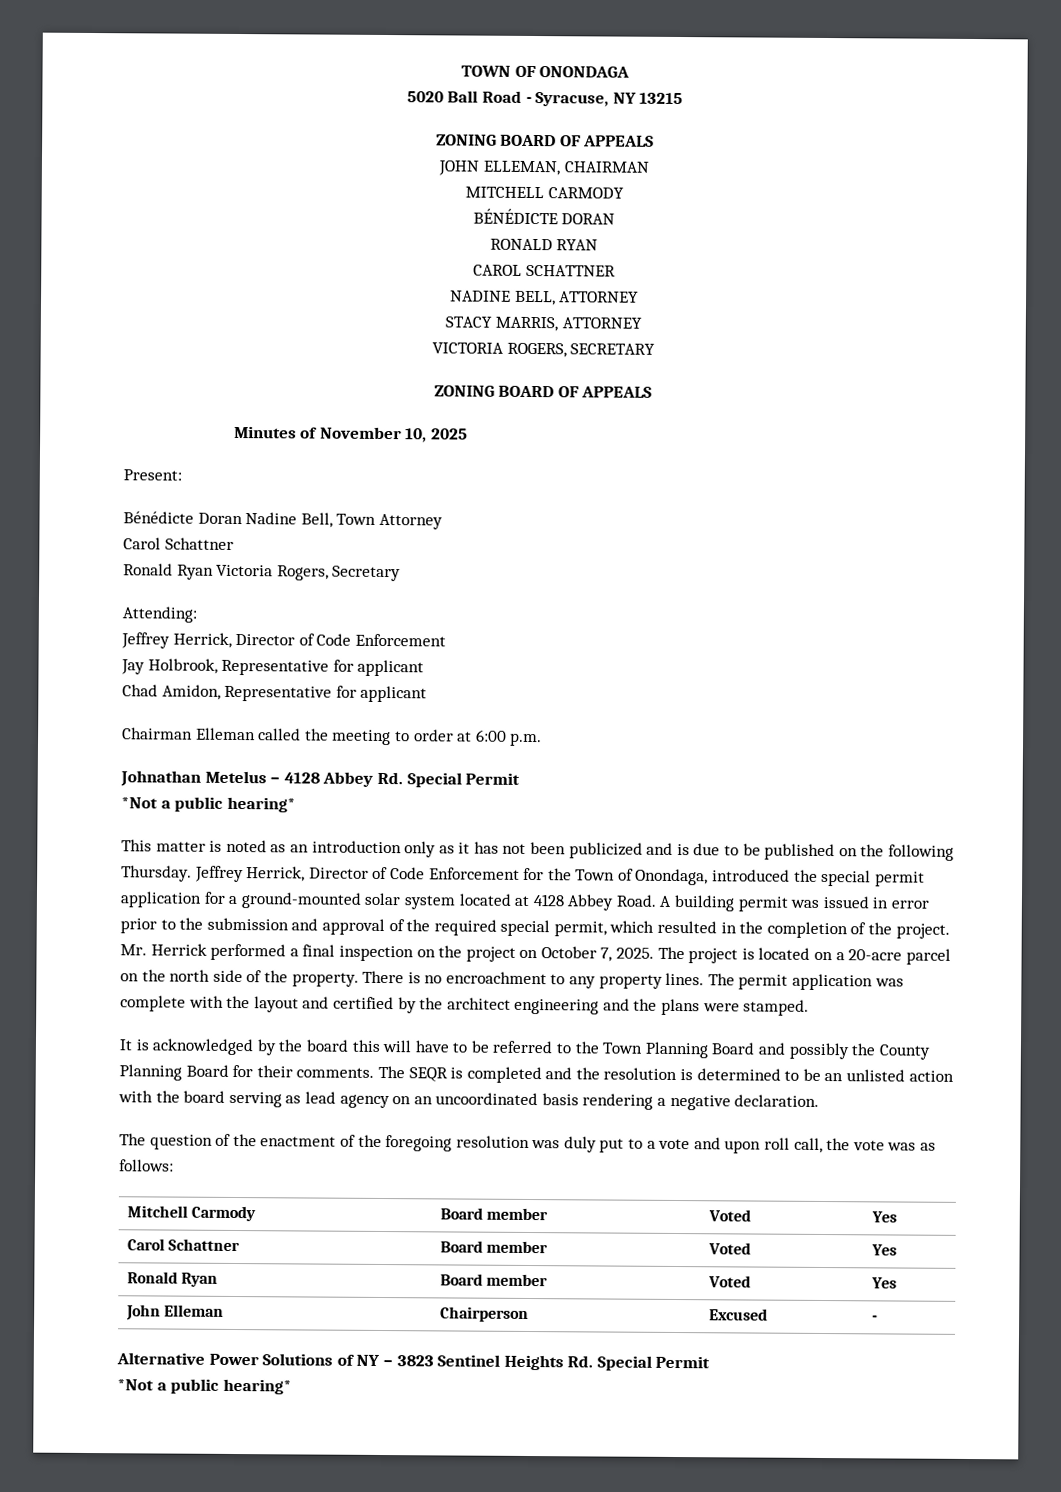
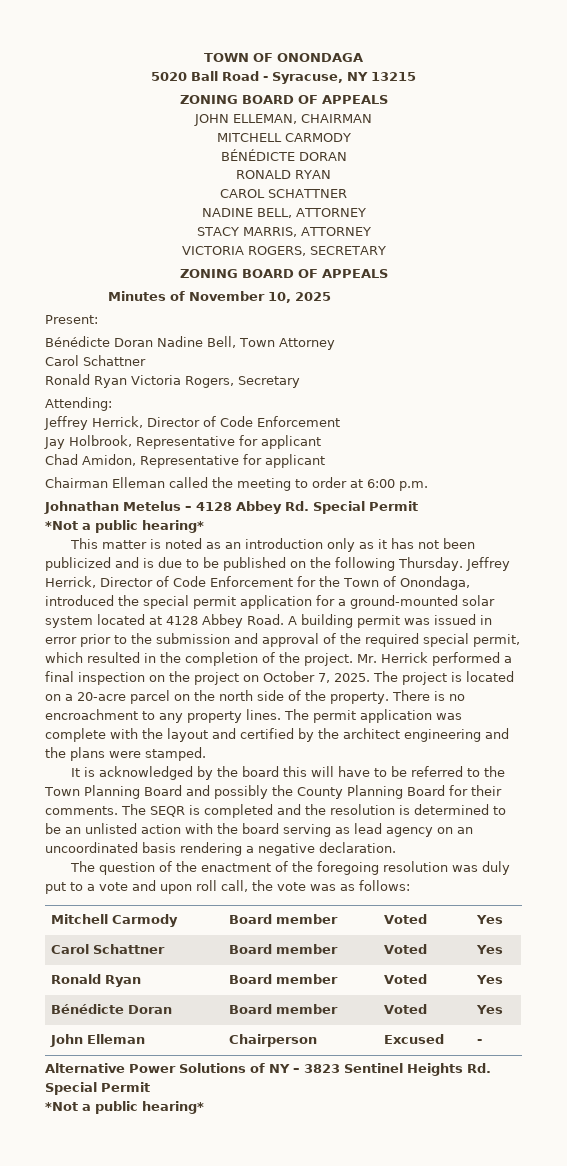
+ Bénédicte Doran | Board member | Voted | Yes

